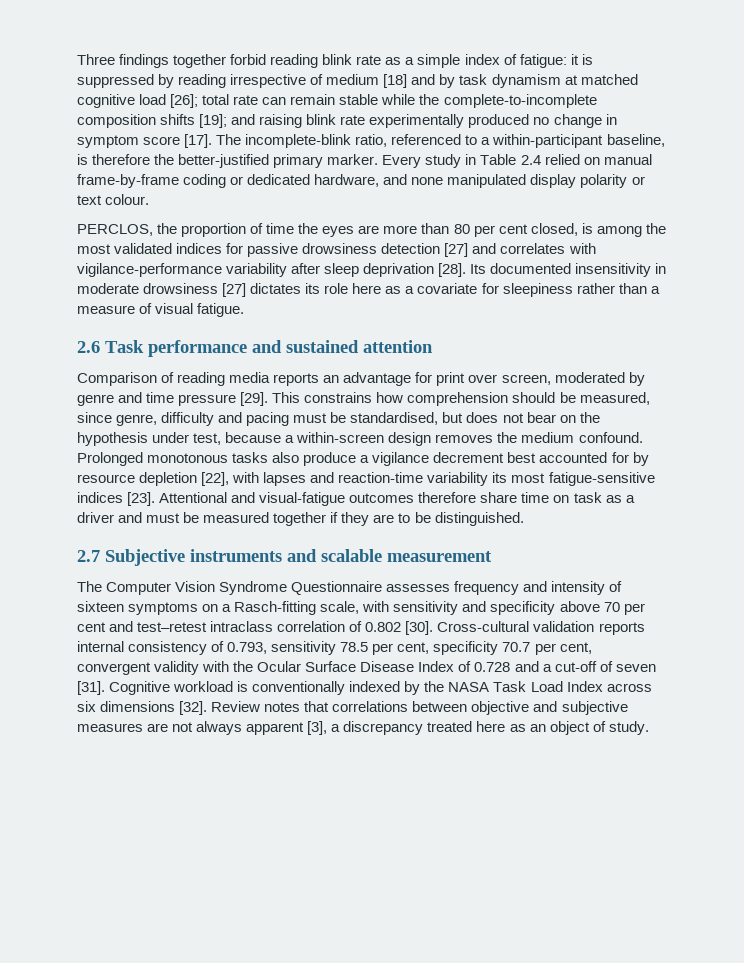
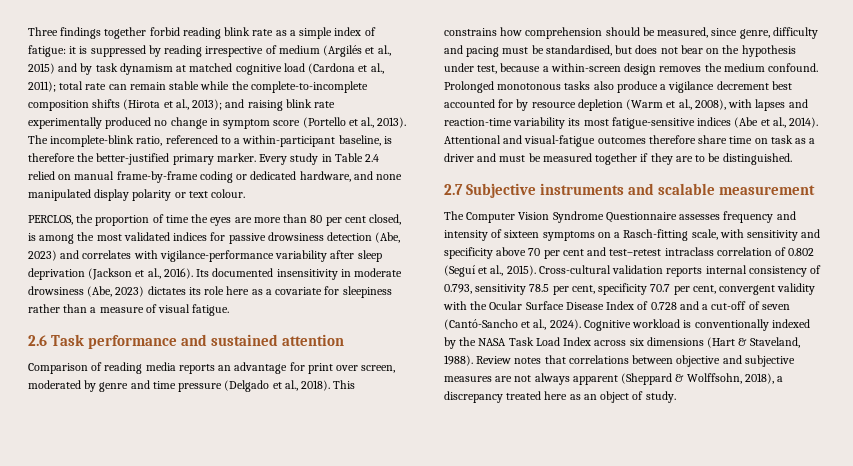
- Three findings together forbid reading blink rate as a simple index of fatigue: it is suppressed by reading irrespective of medium [18] and by task dynamism at matched cognitive load [26]; total rate can remain stable while the complete-to-incomplete composition shifts [19]; and raising blink rate experimentally produced no change in symptom score [17].
+ Three findings together forbid reading blink rate as a simple index of fatigue: it is suppressed by reading irrespective of medium (Argilés et al., 2015) and by task dynamism at matched cognitive load (Cardona et al., 2011); total rate can remain stable while the complete-to-incomplete composition shifts (Hirota et al., 2013); and raising blink rate experimentally produced no change in symptom score (Portello et al., 2013).
- PERCLOS, the proportion of time the eyes are more than 80 per cent closed, is among the most validated indices for passive drowsiness detection [27] and correlates with vigilance-performance variability after sleep deprivation [28].
+ PERCLOS, the proportion of time the eyes are more than 80 per cent closed, is among the most validated indices for passive drowsiness detection (Abe, 2023) and correlates with vigilance-performance variability after sleep deprivation (Jackson et al., 2016).
- Its documented insensitivity in moderate drowsiness [27] dictates its role here as a covariate for sleepiness rather than a measure of visual fatigue.
+ Its documented insensitivity in moderate drowsiness (Abe, 2023) dictates its role here as a covariate for sleepiness rather than a measure of visual fatigue.
- Comparison of reading media reports an advantage for print over screen, moderated by genre and time pressure [29].
+ Comparison of reading media reports an advantage for print over screen, moderated by genre and time pressure (Delgado et al., 2018).
- Prolonged monotonous tasks also produce a vigilance decrement best accounted for by resource depletion [22], with lapses and reaction-time variability its most fatigue-sensitive indices [23].
+ Prolonged monotonous tasks also produce a vigilance decrement best accounted for by resource depletion (Warm et al., 2008), with lapses and reaction-time variability its most fatigue-sensitive indices (Abe et al., 2014).
- The Computer Vision Syndrome Questionnaire assesses frequency and intensity of sixteen symptoms on a Rasch-fitting scale, with sensitivity and specificity above 70 per cent and test–retest intraclass correlation of 0.802 [30].
+ The Computer Vision Syndrome Questionnaire assesses frequency and intensity of sixteen symptoms on a Rasch-fitting scale, with sensitivity and specificity above 70 per cent and test–retest intraclass correlation of 0.802 (Seguí et al., 2015).
- Cross-cultural validation reports internal consistency of 0.793, sensitivity 78.5 per cent, specificity 70.7 per cent, convergent validity with the Ocular Surface Disease Index of 0.728 and a cut-off of seven [31].
+ Cross-cultural validation reports internal consistency of 0.793, sensitivity 78.5 per cent, specificity 70.7 per cent, convergent validity with the Ocular Surface Disease Index of 0.728 and a cut-off of seven (Cantó-Sancho et al., 2024).
- Cognitive workload is conventionally indexed by the NASA Task Load Index across six dimensions [32].
+ Cognitive workload is conventionally indexed by the NASA Task Load Index across six dimensions (Hart & Staveland, 1988).
- Review notes that correlations between objective and subjective measures are not always apparent [3], a discrepancy treated here as an object of study.
+ Review notes that correlations between objective and subjective measures are not always apparent (Sheppard & Wolffsohn, 2018), a discrepancy treated here as an object of study.

